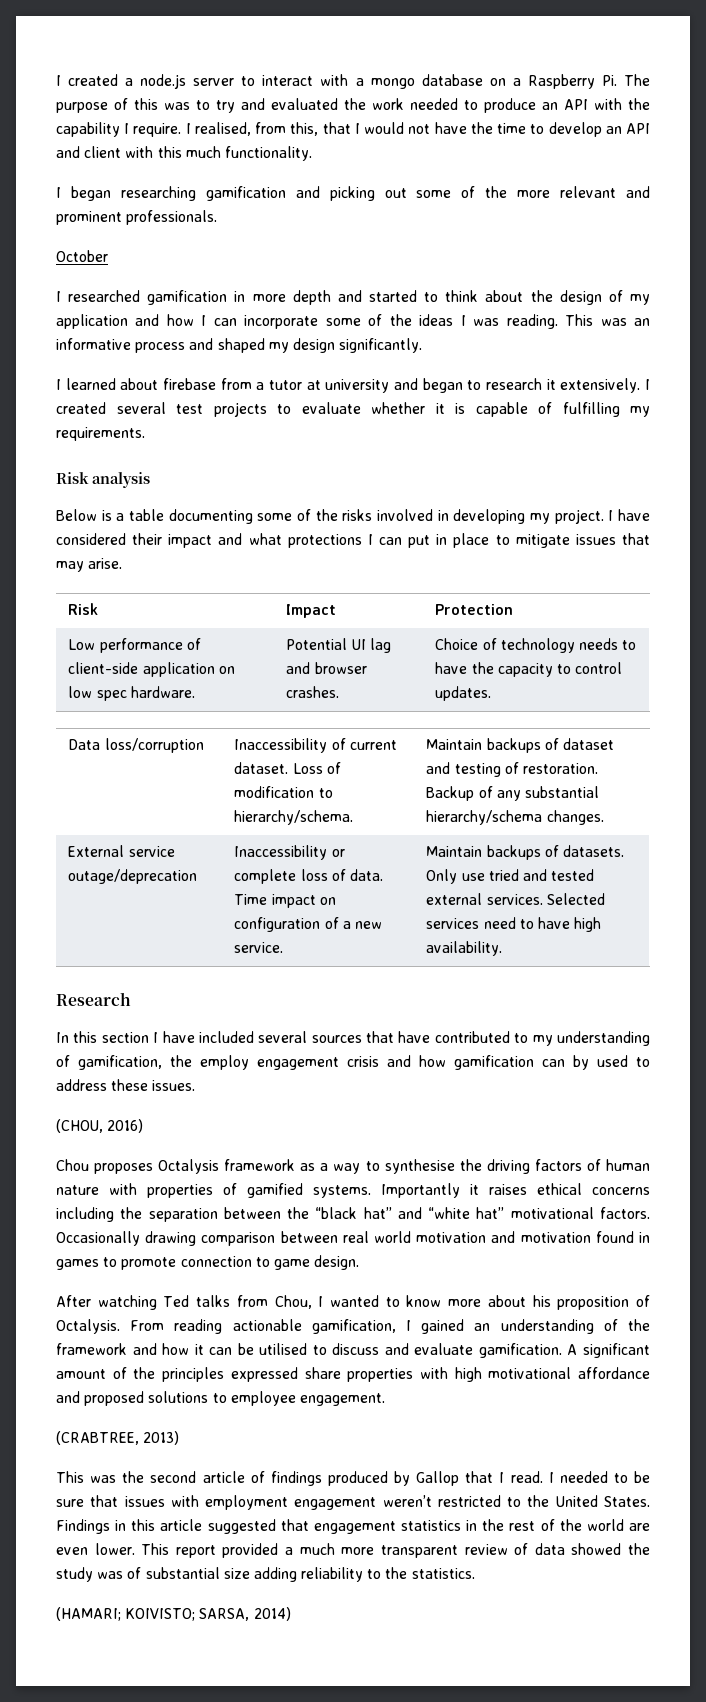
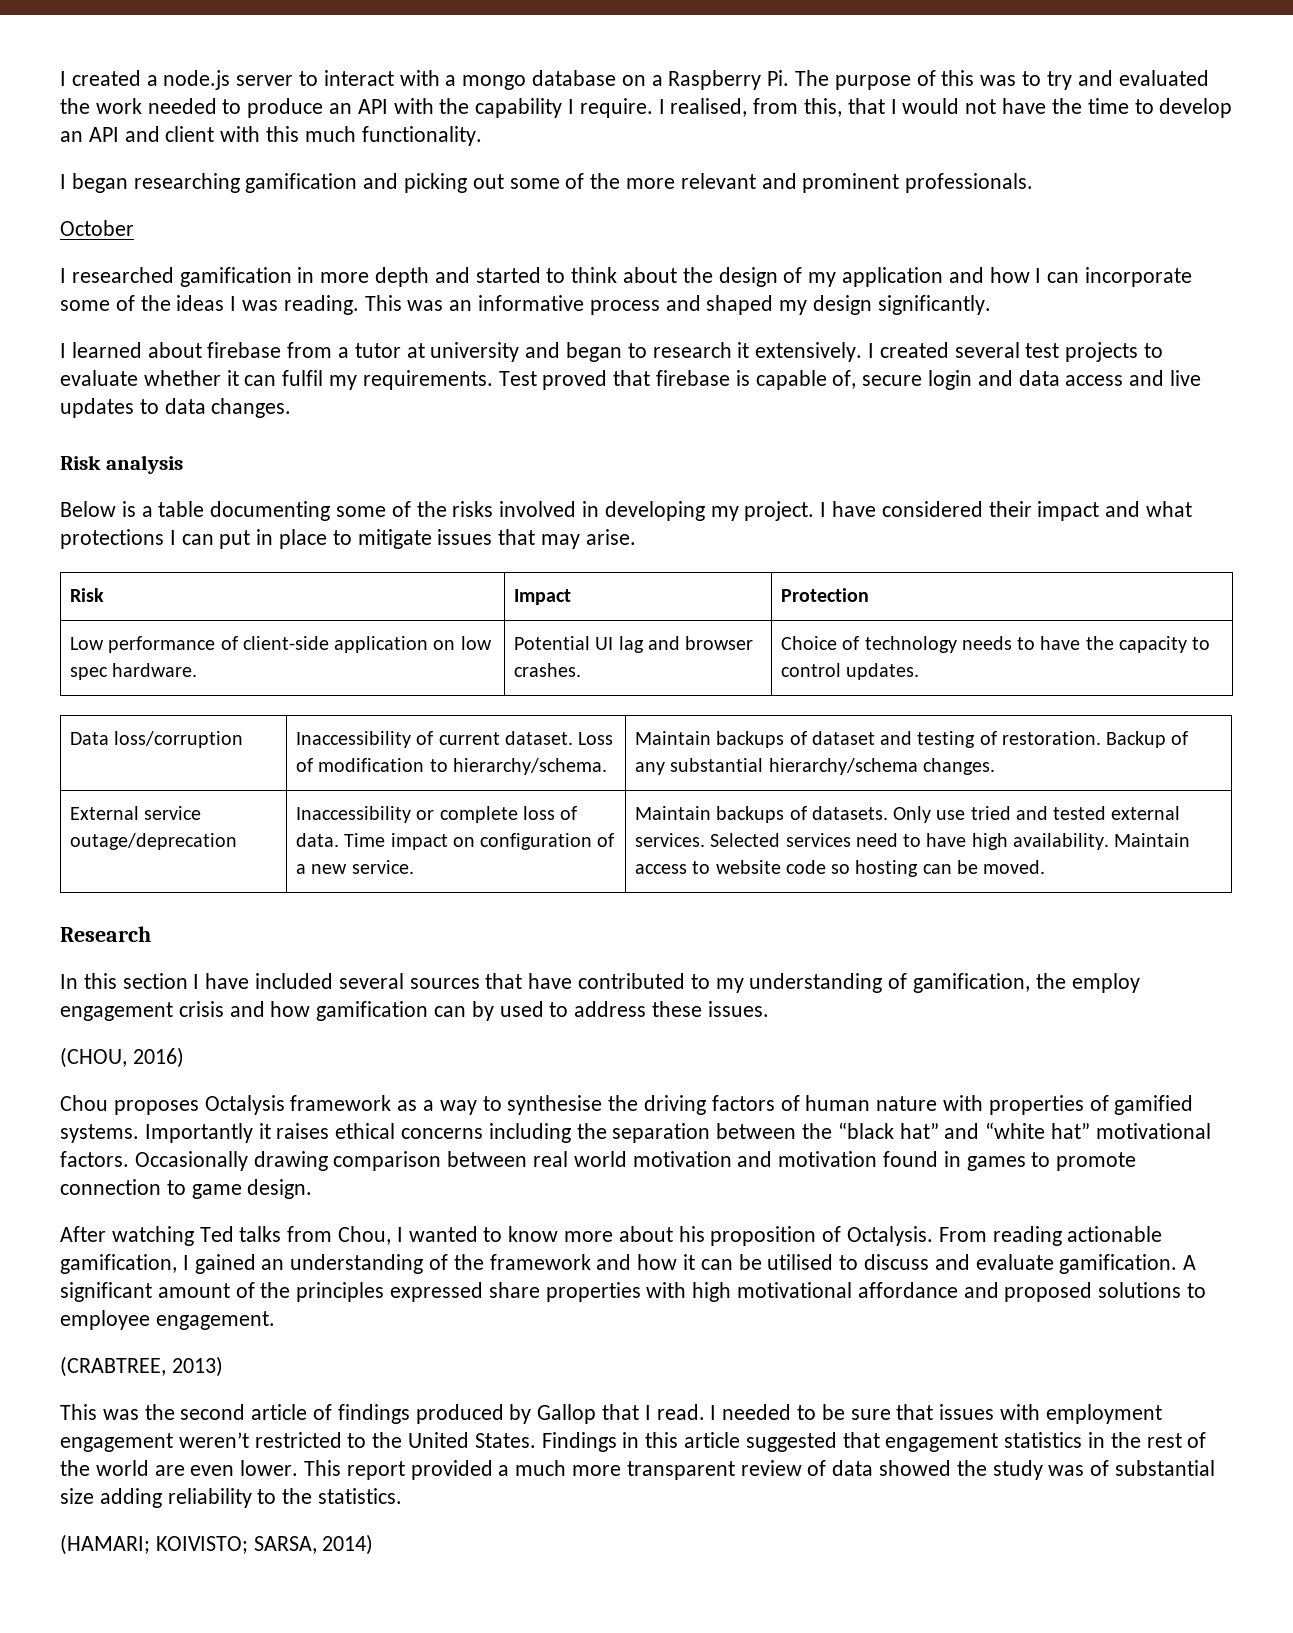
- I created several test projects to evaluate whether it is capable of fulfilling my requirements.
+ I created several test projects to evaluate whether it can fulfil my requirements. Test proved that firebase is capable of, secure login and data access and live updates to data changes.
+ Maintain access to website code so hosting can be moved.

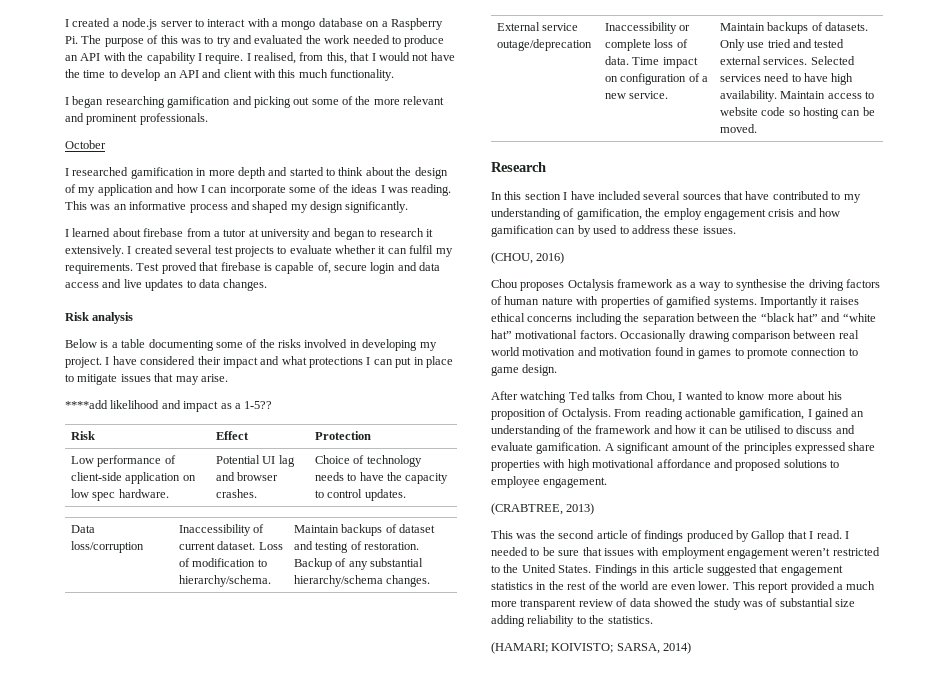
+ ****add likelihood and impact as a 1-5??
- Risk | Impact | Protection
+ Risk | Effect | Protection

